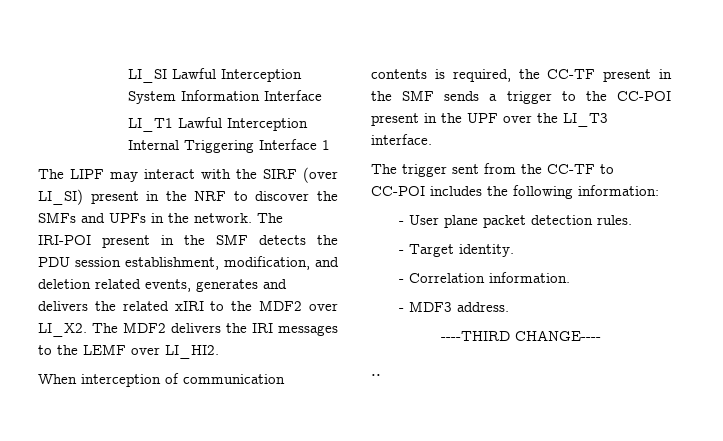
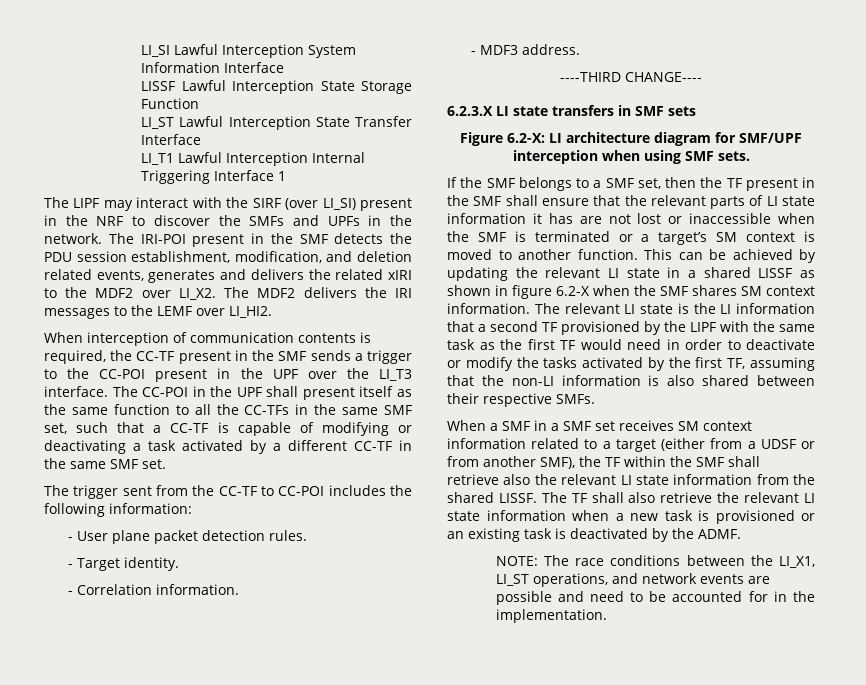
+ LISSF Lawful Interception State Storage Function
+ LI_ST Lawful Interception State Transfer Interface
+ The CC-POI in the UPF shall present itself as the same function to all the CC-TFs in the same SMF set, such that a CC-TF is capable of modifying or deactivating a task activated by a different CC-TF in the same SMF set.
- ..
+ 6.2.3.X LI state transfers in SMF sets
+ Figure 6.2-X: LI architecture diagram for SMF/UPF interception when using SMF sets.
+ If the SMF belongs to a SMF set, then the TF present in the SMF shall ensure that the relevant parts of LI state information it has are not lost or inaccessible when the SMF is terminated or a target’s SM context is moved to another function. This can be achieved by updating the relevant LI state in a shared LISSF as shown in figure 6.2-X when the SMF shares SM context information. The relevant LI state is the LI information that a second TF provisioned by the LIPF with the same task as the first TF would need in order to deactivate or modify the tasks activated by the first TF, assuming that the non-LI information is also shared between their respective SMFs.
+ When a SMF in a SMF set receives SM context information related to a target (either from a UDSF or from another SMF), the TF within the SMF shall retrieve also the relevant LI state information from the shared LISSF. The TF shall also retrieve the relevant LI state information when a new task is provisioned or an existing task is deactivated by the ADMF.
+ NOTE: The race conditions between the LI_X1, LI_ST operations, and network events are possible and need to be accounted for in the implementation.

